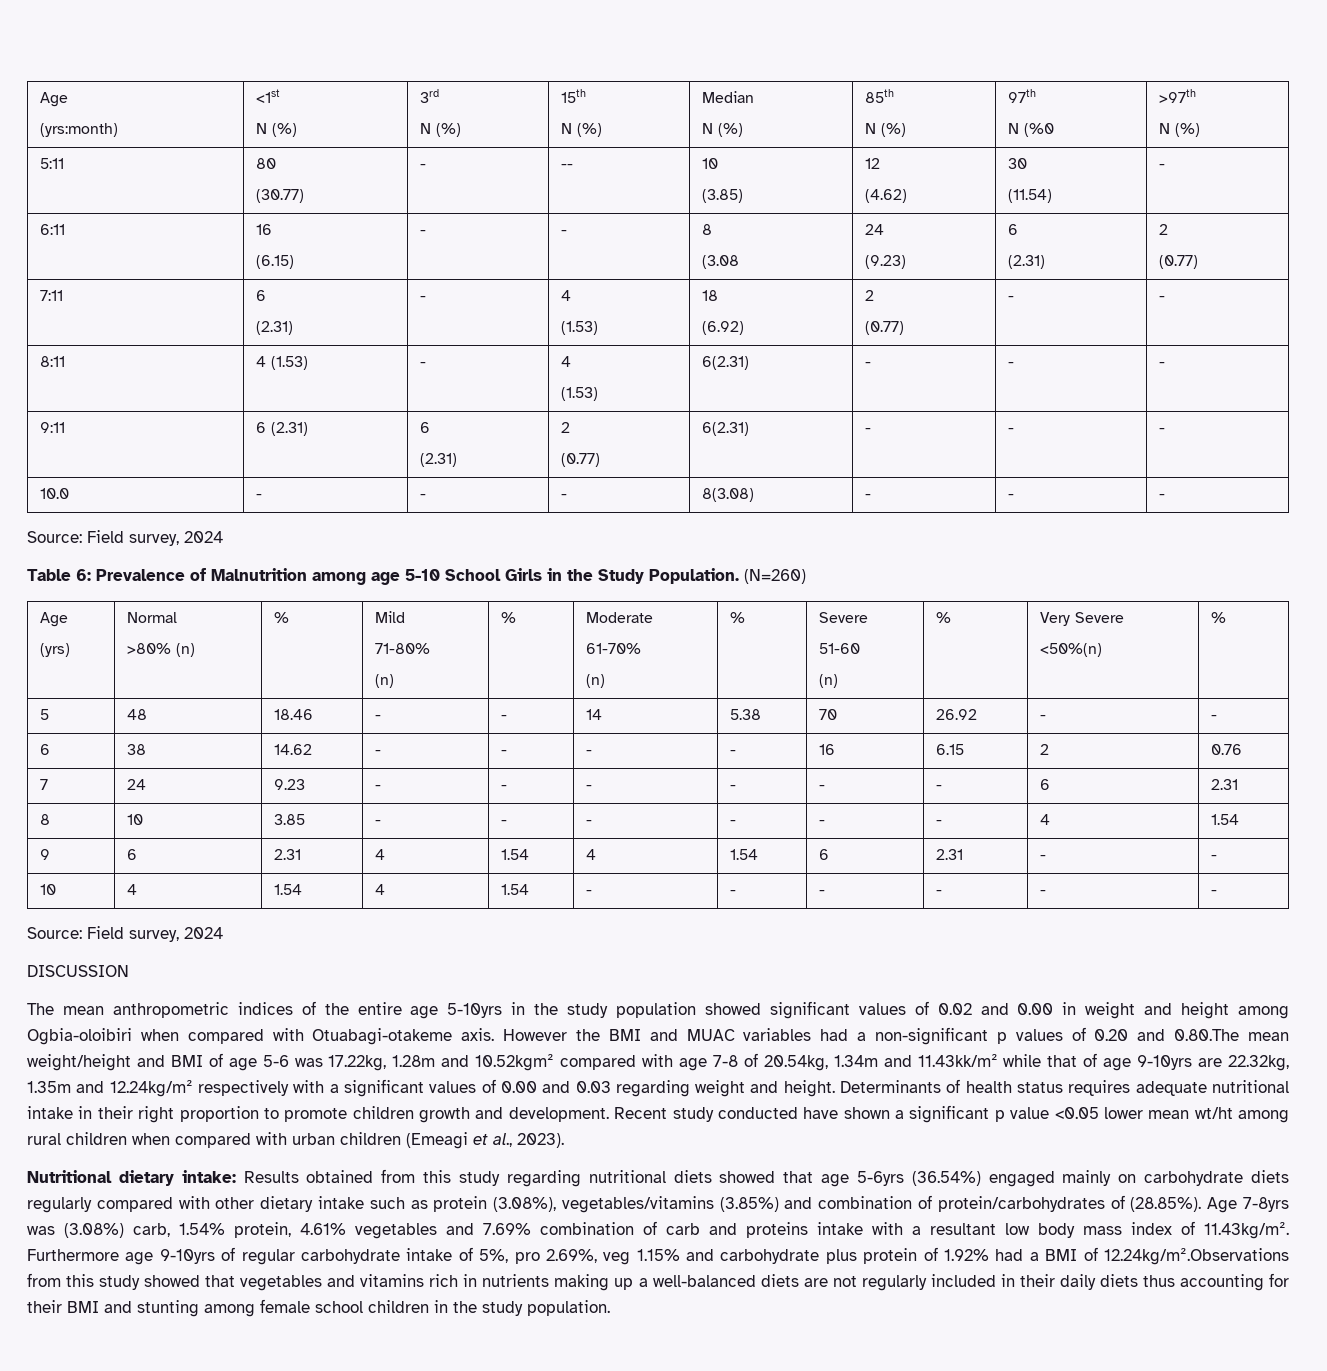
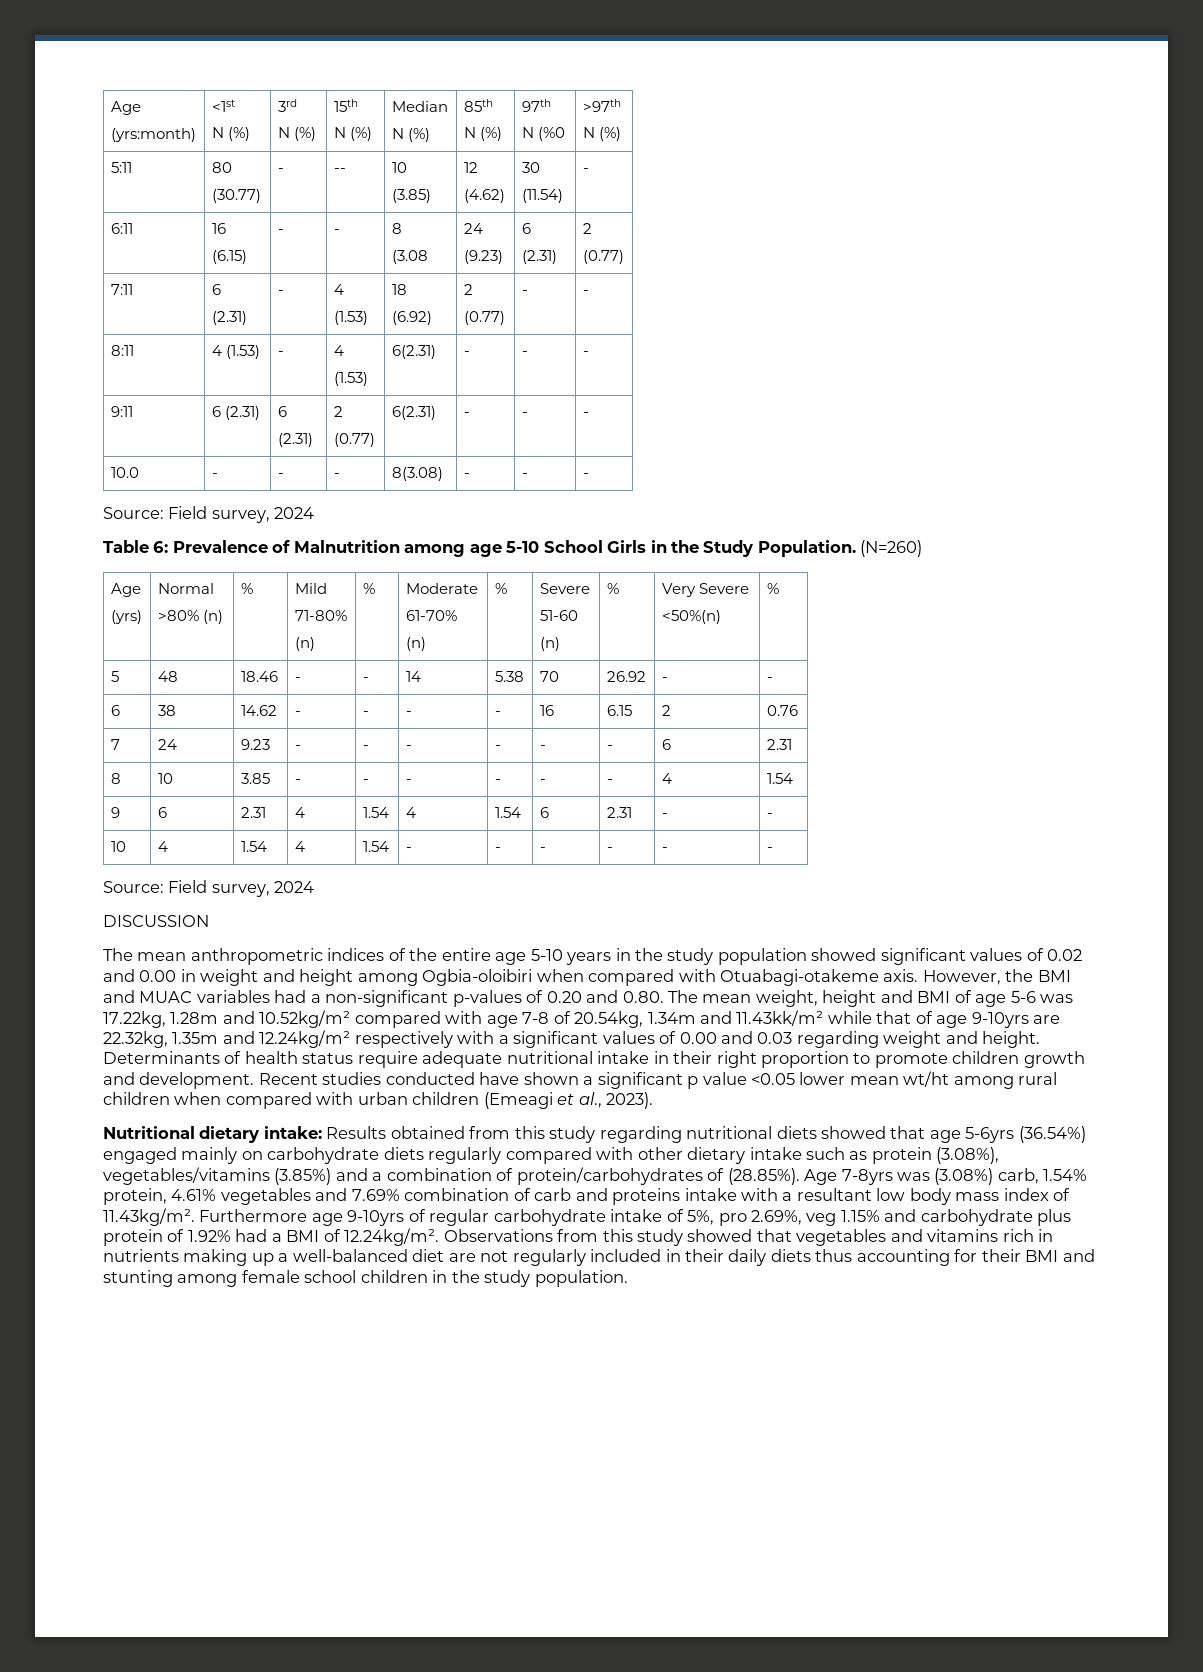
- The mean anthropometric indices of the entire age 5-10yrs in the study population showed significant values of 0.02 and 0.00 in weight and height among Ogbia-oloibiri when compared with Otuabagi-otakeme axis.
+ The mean anthropometric indices of the entire age 5-10 years in the study population showed significant values of 0.02 and 0.00 in weight and height among Ogbia-oloibiri when compared with Otuabagi-otakeme axis.
- However the BMI and MUAC variables had a non-significant p values of 0.20 and 0.80.The mean weight/height and BMI of age 5-6 was 17.22kg, 1.28m and 10.52kgm² compared with age 7-8 of 20.54kg, 1.34m and 11.43kk/m² while that of age 9-10yrs are 22.32kg, 1.35m and 12.24kg/m² respectively with a significant values of 0.00 and 0.03 regarding weight and height.
+ However, the BMI and MUAC variables had a non-significant p-values of 0.20 and 0.80. The mean weight, height and BMI of age 5-6 was 17.22kg, 1.28m and 10.52kg/m² compared with age 7-8 of 20.54kg, 1.34m and 11.43kk/m² while that of age 9-10yrs are 22.32kg, 1.35m and 12.24kg/m² respectively with a significant values of 0.00 and 0.03 regarding weight and height.
- Determinants of health status requires adequate nutritional intake in their right proportion to promote children growth and development.
+ Determinants of health status require adequate nutritional intake in their right proportion to promote children growth and development.
- Recent study conducted have shown a significant p value <0.05 lower mean wt/ht among rural children when compared with urban children (Emeagi et al., 2023).
+ Recent studies conducted have shown a significant p value <0.05 lower mean wt/ht among rural children when compared with urban children (Emeagi et al., 2023).
- Results obtained from this study regarding nutritional diets showed that age 5-6yrs (36.54%) engaged mainly on carbohydrate diets regularly compared with other dietary intake such as protein (3.08%), vegetables/vitamins (3.85%) and combination of protein/carbohydrates of (28.85%). Age 7-8yrs was (3.08%) carb, 1.54% protein, 4.61% vegetables and 7.69% combination of carb and proteins intake with a resultant low body mass index of 11.43kg/m². Furthermore age 9-10yrs of regular carbohydrate intake of 5%, pro 2.69%, veg 1.15% and carbohydrate plus protein of 1.92% had a BMI of 12.24kg/m².Observations from this study showed that vegetables and vitamins rich in nutrients making up a well-balanced diets are not regularly included in their daily diets thus accounting for their BMI and stunting among female school children in the study population.
+ Results obtained from this study regarding nutritional diets showed that age 5-6yrs (36.54%) engaged mainly on carbohydrate diets regularly compared with other dietary intake such as protein (3.08%), vegetables/vitamins (3.85%) and a combination of protein/carbohydrates of (28.85%). Age 7-8yrs was (3.08%) carb, 1.54% protein, 4.61% vegetables and 7.69% combination of carb and proteins intake with a resultant low body mass index of 11.43kg/m². Furthermore age 9-10yrs of regular carbohydrate intake of 5%, pro 2.69%, veg 1.15% and carbohydrate plus protein of 1.92% had a BMI of 12.24kg/m². Observations from this study showed that vegetables and vitamins rich in nutrients making up a well-balanced diet are not regularly included in their daily diets thus accounting for their BMI and stunting among female school children in the study population.

